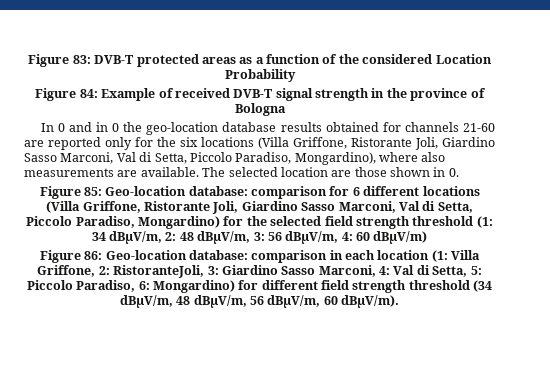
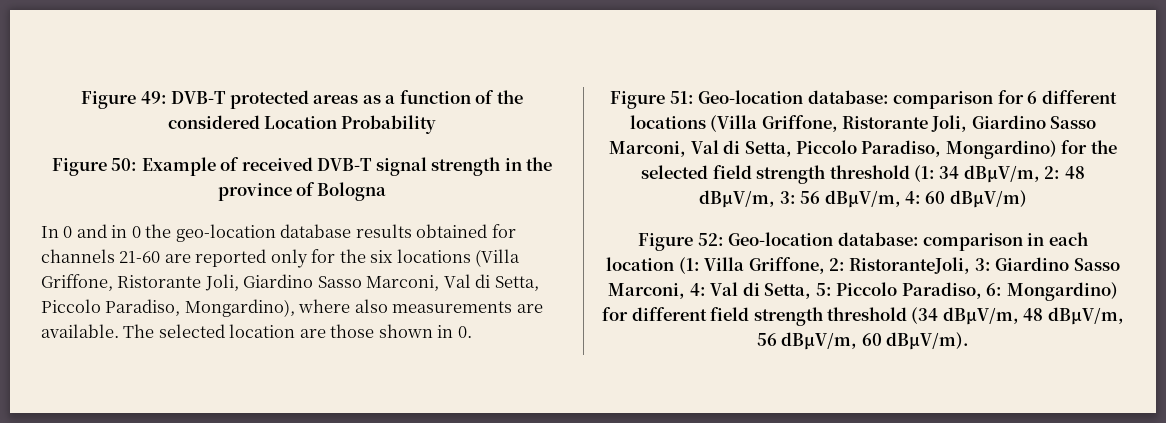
- Figure 83: DVB-T protected areas as a function of the considered Location Probability
+ Figure 49: DVB-T protected areas as a function of the considered Location Probability
- Figure 84: Example of received DVB-T signal strength in the province of Bologna
+ Figure 50: Example of received DVB-T signal strength in the province of Bologna
- Figure 85: Geo-location database: comparison for 6 different locations (Villa Griffone, Ristorante Joli, Giardino Sasso Marconi, Val di Setta, Piccolo Paradiso, Mongardino) for the selected field strength threshold (1: 34 dBμV/m, 2: 48 dBμV/m, 3: 56 dBμV/m, 4: 60 dBμV/m)
+ Figure 51: Geo-location database: comparison for 6 different locations (Villa Griffone, Ristorante Joli, Giardino Sasso Marconi, Val di Setta, Piccolo Paradiso, Mongardino) for the selected field strength threshold (1: 34 dBμV/m, 2: 48 dBμV/m, 3: 56 dBμV/m, 4: 60 dBμV/m)
- Figure 86: Geo-location database: comparison in each location (1: Villa Griffone, 2: RistoranteJoli, 3: Giardino Sasso Marconi, 4: Val di Setta, 5: Piccolo Paradiso, 6: Mongardino) for different field strength threshold (34 dBμV/m, 48 dBμV/m, 56 dBμV/m, 60 dBμV/m).
+ Figure 52: Geo-location database: comparison in each location (1: Villa Griffone, 2: RistoranteJoli, 3: Giardino Sasso Marconi, 4: Val di Setta, 5: Piccolo Paradiso, 6: Mongardino) for different field strength threshold (34 dBμV/m, 48 dBμV/m, 56 dBμV/m, 60 dBμV/m).

